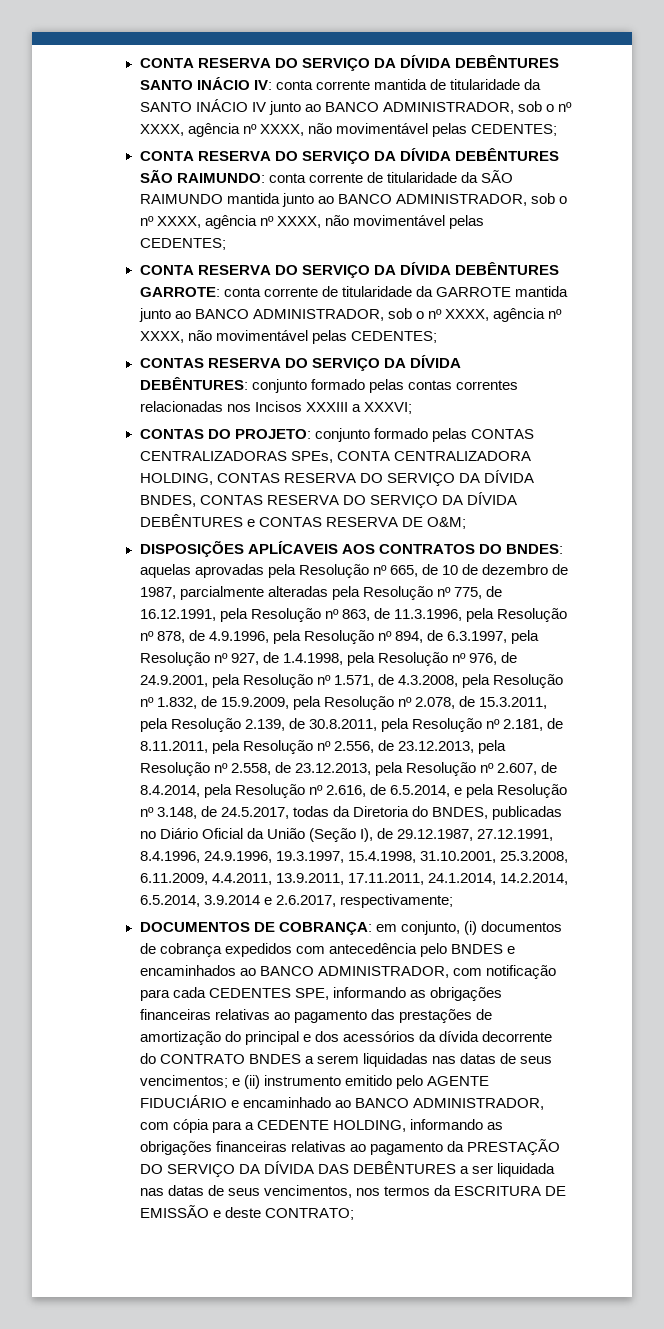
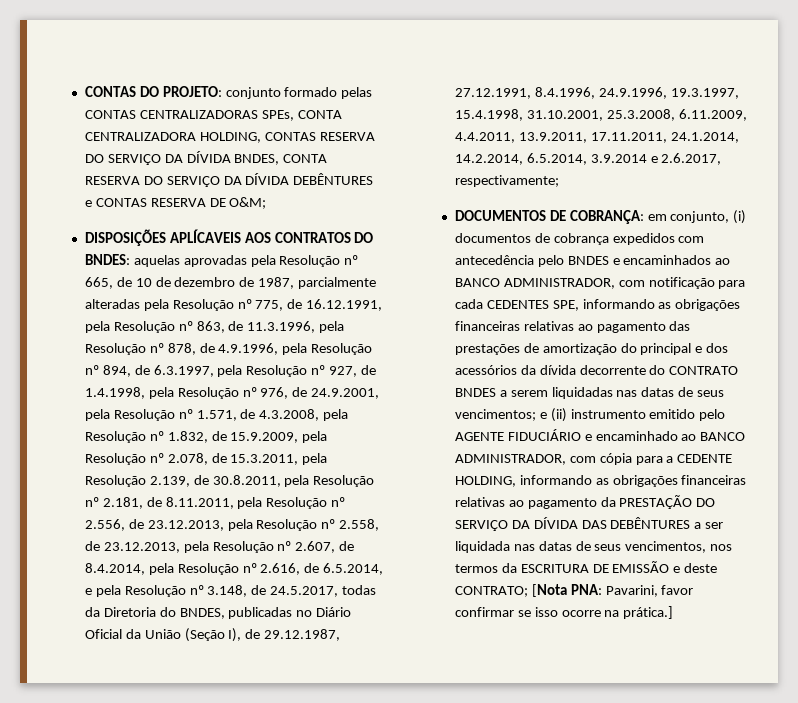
- CONTA RESERVA DO SERVIÇO DA DÍVIDA DEBÊNTURES SANTO INÁCIO IV: conta corrente mantida de titularidade da SANTO INÁCIO IV junto ao BANCO ADMINISTRADOR, sob o nº XXXX, agência nº XXXX, não movimentável pelas CEDENTES;
- CONTA RESERVA DO SERVIÇO DA DÍVIDA DEBÊNTURES SÃO RAIMUNDO: conta corrente de titularidade da SÃO RAIMUNDO mantida junto ao BANCO ADMINISTRADOR, sob o nº XXXX, agência nº XXXX, não movimentável pelas CEDENTES;
- CONTA RESERVA DO SERVIÇO DA DÍVIDA DEBÊNTURES GARROTE: conta corrente de titularidade da GARROTE mantida junto ao BANCO ADMINISTRADOR, sob o nº XXXX, agência nº XXXX, não movimentável pelas CEDENTES;
- CONTAS RESERVA DO SERVIÇO DA DÍVIDA DEBÊNTURES: conjunto formado pelas contas correntes relacionadas nos Incisos XXXIII a XXXVI;
- CONTAS DO PROJETO: conjunto formado pelas CONTAS CENTRALIZADORAS SPEs, CONTA CENTRALIZADORA HOLDING, CONTAS RESERVA DO SERVIÇO DA DÍVIDA BNDES, CONTAS RESERVA DO SERVIÇO DA DÍVIDA DEBÊNTURES e CONTAS RESERVA DE O&M;
+ CONTAS DO PROJETO: conjunto formado pelas CONTAS CENTRALIZADORAS SPEs, CONTA CENTRALIZADORA HOLDING, CONTAS RESERVA DO SERVIÇO DA DÍVIDA BNDES, CONTA RESERVA DO SERVIÇO DA DÍVIDA DEBÊNTURES e CONTAS RESERVA DE O&M;
+ [Nota PNA: Pavarini, favor confirmar se isso ocorre na prática.]

